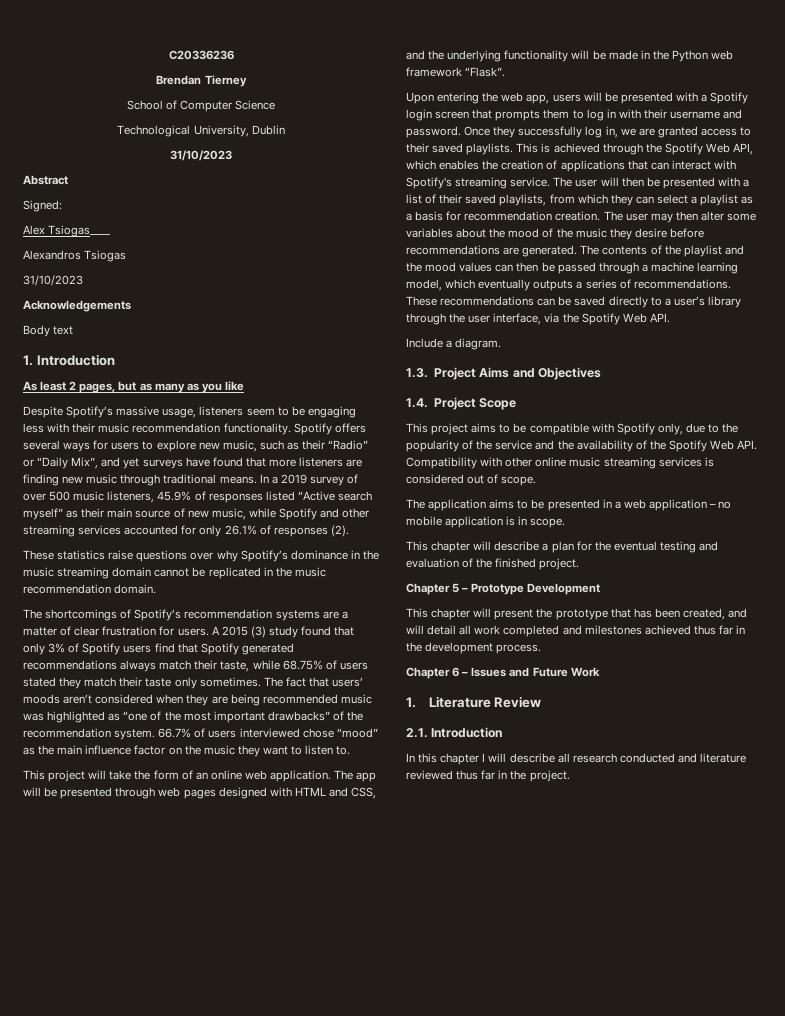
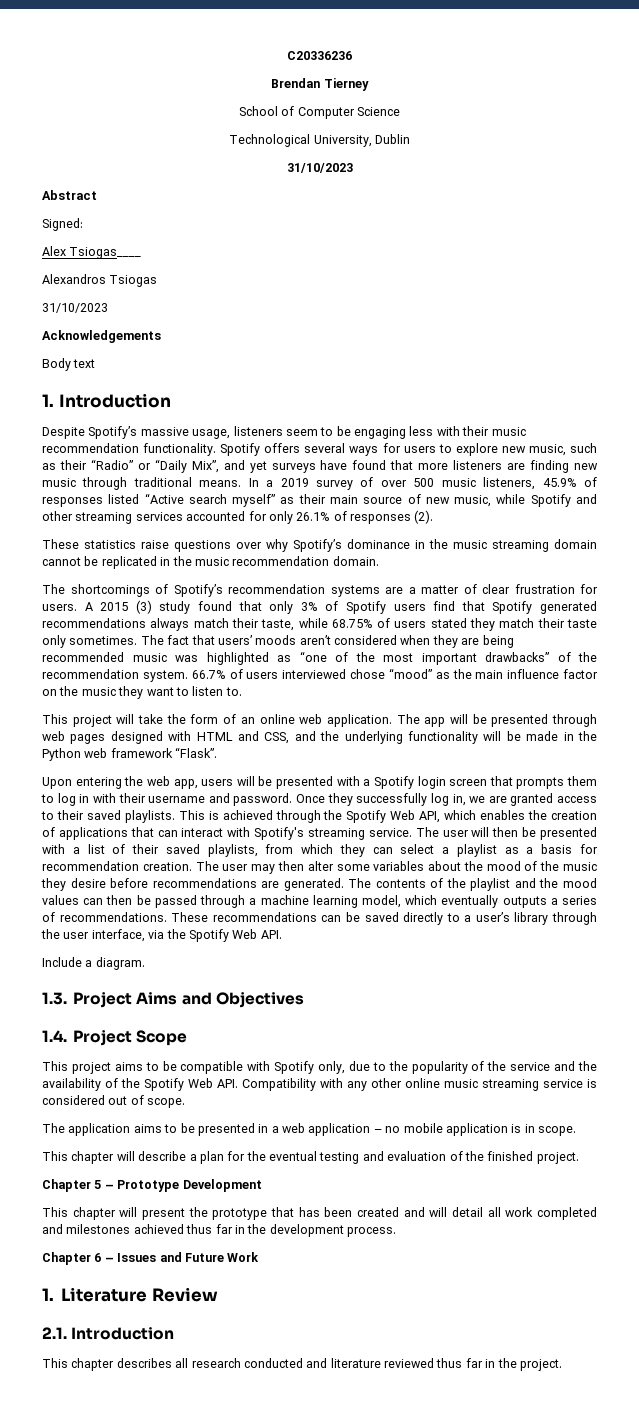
- As least 2 pages, but as many as you like
- This project aims to be compatible with Spotify only, due to the popularity of the service and the availability of the Spotify Web API. Compatibility with other online music streaming services is considered out of scope.
+ This project aims to be compatible with Spotify only, due to the popularity of the service and the availability of the Spotify Web API. Compatibility with any other online music streaming service is considered out of scope.
- This chapter will present the prototype that has been created, and will detail all work completed and milestones achieved thus far in the development process.
+ This chapter will present the prototype that has been created and will detail all work completed and milestones achieved thus far in the development process.
- In this chapter I will describe all research conducted and literature reviewed thus far in the project.
+ This chapter describes all research conducted and literature reviewed thus far in the project.

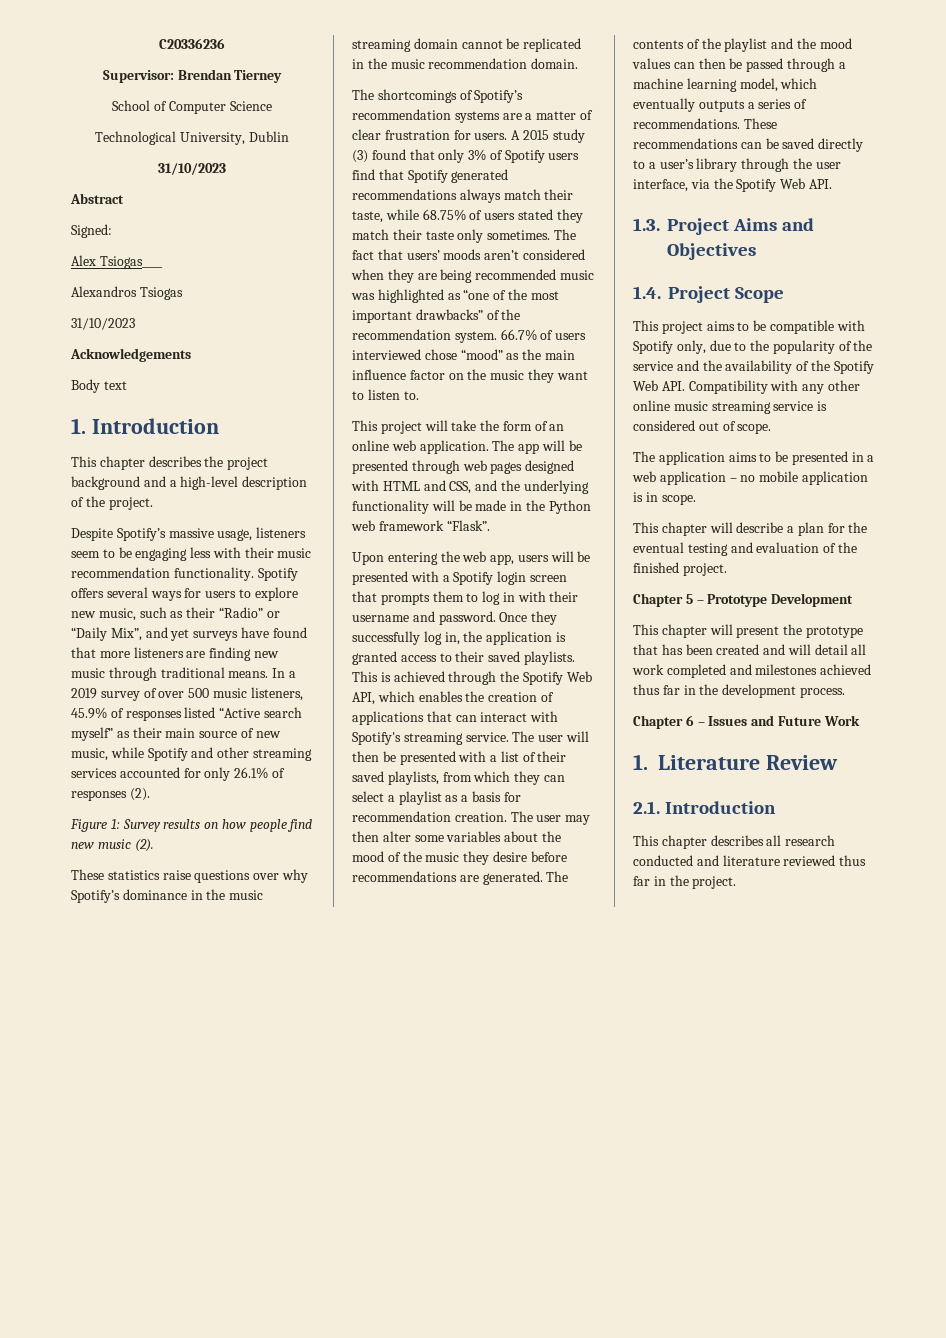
- Brendan Tierney
+ Supervisor: Brendan Tierney
+ This chapter describes the project background and a high-level description of the project.
+ Figure 1: Survey results on how people find new music (2).
- A 2015 (3) study found that only 3% of Spotify users find that Spotify generated recommendations always match their taste, while 68.75% of users stated they match their taste only sometimes.
+ A 2015 study (3) found that only 3% of Spotify users find that Spotify generated recommendations always match their taste, while 68.75% of users stated they match their taste only sometimes.
- Once they successfully log in, we are granted access to their saved playlists.
+ Once they successfully log in, the application is granted access to their saved playlists.
- Include a diagram.

